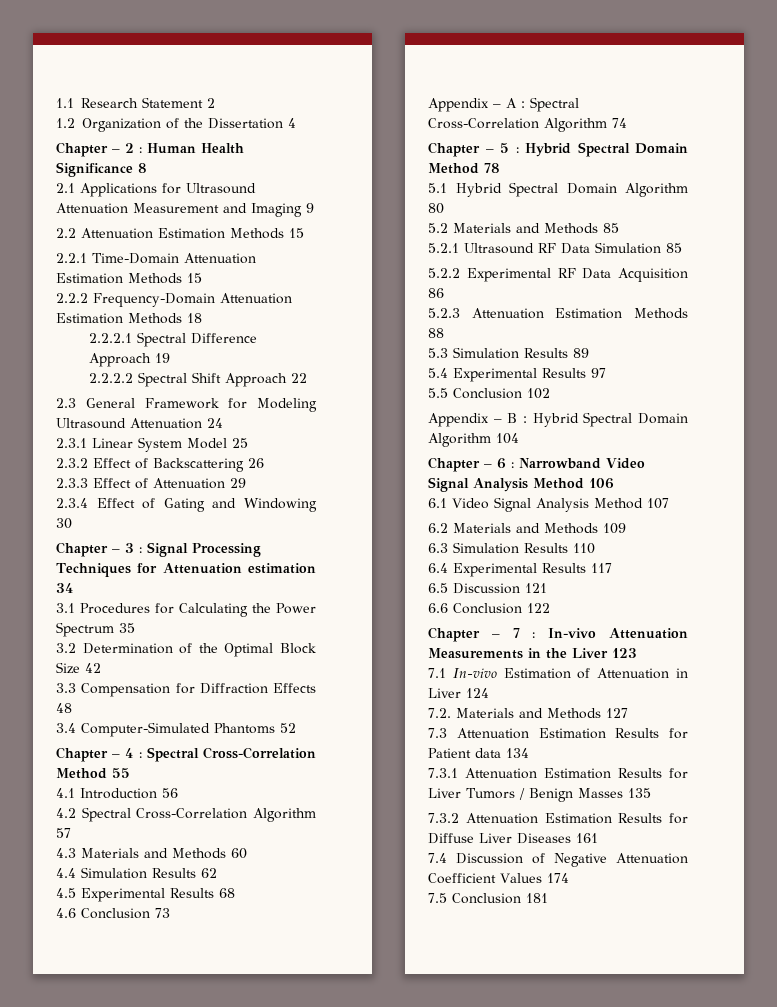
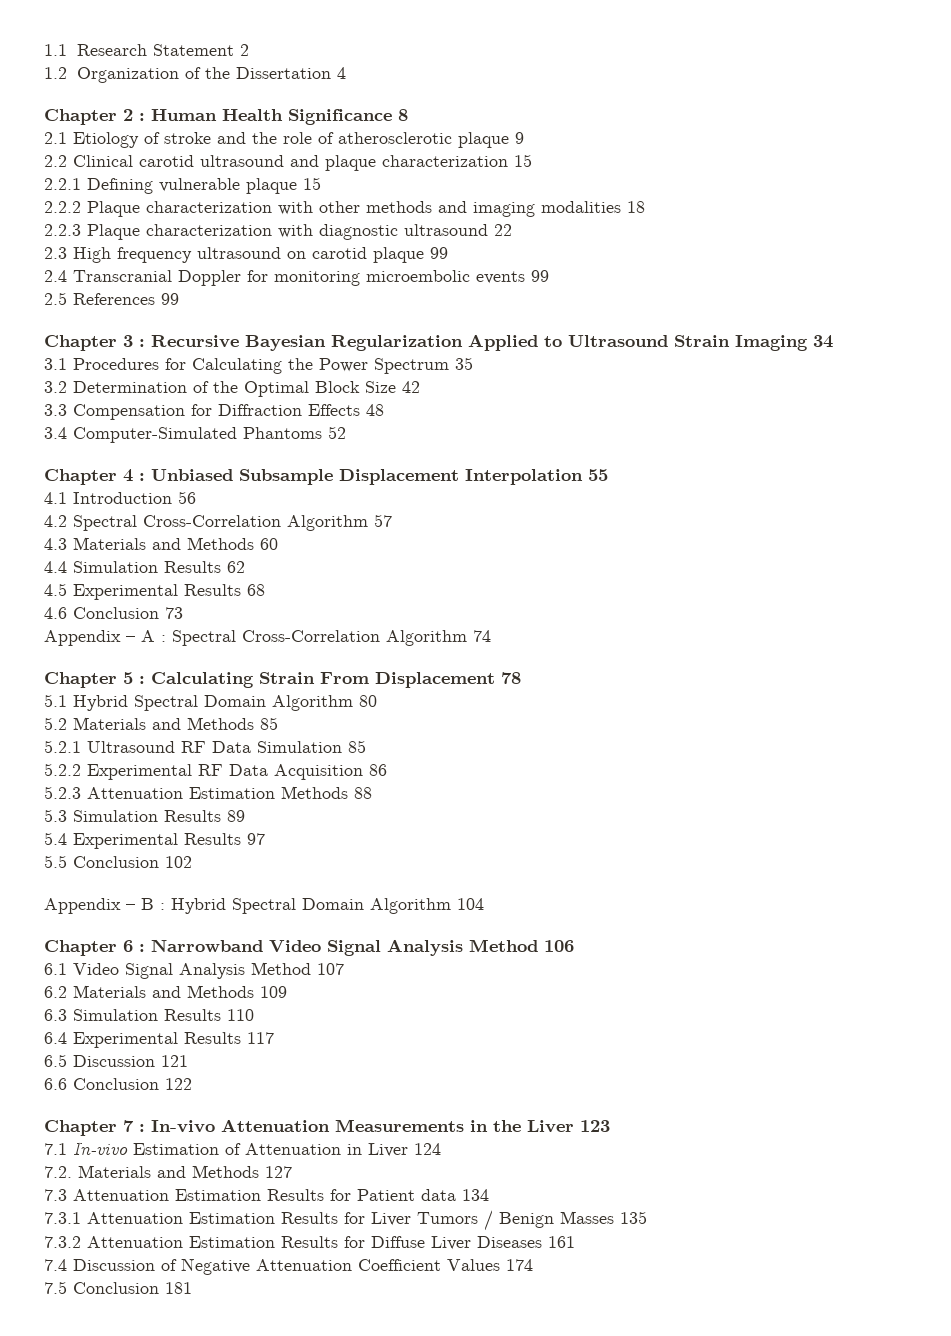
- Chapter – 2 : Human Health Significance 8
+ Chapter 2 : Human Health Significance 8
- 2.1 Applications for Ultrasound Attenuation Measurement and Imaging 9
- 2.2 Attenuation Estimation Methods 15
- 2.2.1 Time-Domain Attenuation Estimation Methods 15
- 2.2.2 Frequency-Domain Attenuation Estimation Methods 18
- 2.2.2.1 Spectral Difference Approach 19
- 2.2.2.2 Spectral Shift Approach 22
- 2.3 General Framework for Modeling Ultrasound Attenuation 24
- 2.3.1 Linear System Model 25
- 2.3.2 Effect of Backscattering 26
- 2.3.3 Effect of Attenuation 29
- 2.3.4 Effect of Gating and Windowing 30
- Chapter – 3 : Signal Processing Techniques for Attenuation estimation 34
+ 2.1 Etiology of stroke and the role of atherosclerotic plaque 9
+ 2.2 Clinical carotid ultrasound and plaque characterization 15
+ 2.2.1 Defining vulnerable plaque 15
+ 2.2.2 Plaque characterization with other methods and imaging modalities 18
+ 2.2.3 Plaque characterization with diagnostic ultrasound 22
+ 2.3 High frequency ultrasound on carotid plaque 99
+ 2.4 Transcranial Doppler for monitoring microembolic events 99
+ 2.5 References 99
+ Chapter 3 : Recursive Bayesian Regularization Applied to Ultrasound Strain Imaging 34
- Chapter – 4 : Spectral Cross-Correlation Method 55
+ Chapter 4 : Unbiased Subsample Displacement Interpolation 55
- Chapter – 5 : Hybrid Spectral Domain Method 78
+ Chapter 5 : Calculating Strain From Displacement 78
- Chapter – 6 : Narrowband Video Signal Analysis Method 106
+ Chapter 6 : Narrowband Video Signal Analysis Method 106
- Chapter – 7 : In-vivo Attenuation Measurements in the Liver 123
+ Chapter 7 : In-vivo Attenuation Measurements in the Liver 123

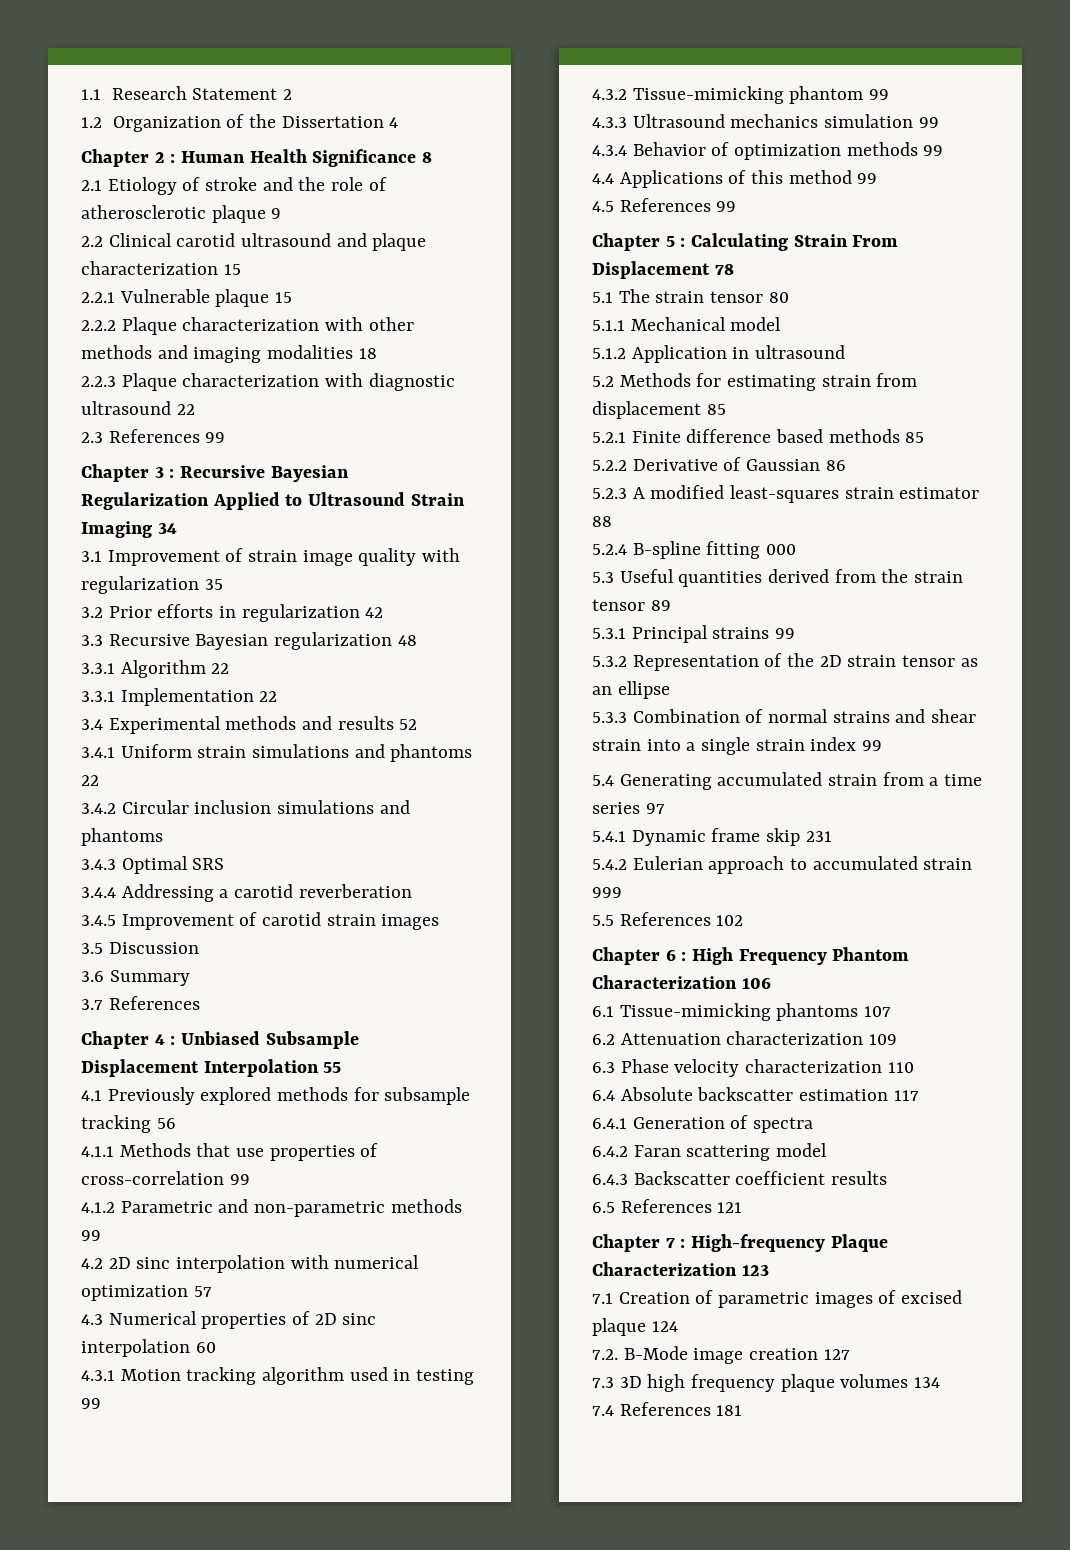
- 2.2.1 Defining vulnerable plaque 15
+ 2.2.1 Vulnerable plaque 15
- 2.3 High frequency ultrasound on carotid plaque 99
- 2.4 Transcranial Doppler for monitoring microembolic events 99
- 2.5 References 99
+ 2.3 References 99
- 3.1 Procedures for Calculating the Power Spectrum 35
- 3.2 Determination of the Optimal Block Size 42
- 3.3 Compensation for Diffraction Effects 48
- 3.4 Computer-Simulated Phantoms 52
+ 3.1 Improvement of strain image quality with regularization 35
+ 3.2 Prior efforts in regularization 42
+ 3.3 Recursive Bayesian regularization 48
+ 3.3.1 Algorithm 22
+ 3.3.1 Implementation 22
+ 3.4 Experimental methods and results 52
+ 3.4.1 Uniform strain simulations and phantoms 22
+ 3.4.2 Circular inclusion simulations and phantoms
+ 3.4.3 Optimal SRS
+ 3.4.4 Addressing a carotid reverberation
+ 3.4.5 Improvement of carotid strain images
+ 3.5 Discussion
+ 3.6 Summary
+ 3.7 References
- 4.1 Introduction 56
- 4.2 Spectral Cross-Correlation Algorithm 57
- 4.3 Materials and Methods 60
- 4.4 Simulation Results 62
- 4.5 Experimental Results 68
- 4.6 Conclusion 73
- Appendix – A : Spectral Cross-Correlation Algorithm 74
+ 4.1 Previously explored methods for subsample tracking 56
+ 4.1.1 Methods that use properties of cross-correlation 99
+ 4.1.2 Parametric and non-parametric methods 99
+ 4.2 2D sinc interpolation with numerical optimization 57
+ 4.3 Numerical properties of 2D sinc interpolation 60
+ 4.3.1 Motion tracking algorithm used in testing 99
+ 4.3.2 Tissue-mimicking phantom 99
+ 4.3.3 Ultrasound mechanics simulation 99
+ 4.3.4 Behavior of optimization methods 99
+ 4.4 Applications of this method 99
+ 4.5 References 99
- 5.1 Hybrid Spectral Domain Algorithm 80
- 5.2 Materials and Methods 85
- 5.2.1 Ultrasound RF Data Simulation 85
- 5.2.2 Experimental RF Data Acquisition 86
- 5.2.3 Attenuation Estimation Methods 88
- 5.3 Simulation Results 89
- 5.4 Experimental Results 97
+ 5.1 The strain tensor 80
+ 5.1.1 Mechanical model
+ 5.1.2 Application in ultrasound
+ 5.2 Methods for estimating strain from displacement 85
+ 5.2.1 Finite difference based methods 85
+ 5.2.2 Derivative of Gaussian 86
+ 5.2.3 A modified least-squares strain estimator 88
+ 5.2.4 B-spline fitting 000
+ 5.3 Useful quantities derived from the strain tensor 89
+ 5.3.1 Principal strains 99
+ 5.3.2 Representation of the 2D strain tensor as an ellipse
+ 5.3.3 Combination of normal strains and shear strain into a single strain index 99
+ 5.4 Generating accumulated strain from a time series 97
+ 5.4.1 Dynamic frame skip 231
+ 5.4.2 Eulerian approach to accumulated strain 999
- 5.5 Conclusion 102
+ 5.5 References 102
- Appendix – B : Hybrid Spectral Domain Algorithm 104
- Chapter 6 : Narrowband Video Signal Analysis Method 106
- 6.1 Video Signal Analysis Method 107
+ Chapter 6 : High Frequency Phantom Characterization 106
+ 6.1 Tissue-mimicking phantoms 107
- 6.2 Materials and Methods 109
+ 6.2 Attenuation characterization 109
- 6.3 Simulation Results 110
+ 6.3 Phase velocity characterization 110
- 6.4 Experimental Results 117
+ 6.4 Absolute backscatter estimation 117
+ 6.4.1 Generation of spectra
+ 6.4.2 Faran scattering model
+ 6.4.3 Backscatter coefficient results
- 6.5 Discussion 121
+ 6.5 References 121
- 6.6 Conclusion 122
- Chapter 7 : In-vivo Attenuation Measurements in the Liver 123
- 7.1 In-vivo Estimation of Attenuation in Liver 124
+ Chapter 7 : High-frequency Plaque Characterization 123
+ 7.1 Creation of parametric images of excised plaque 124
- 7.2. Materials and Methods 127
+ 7.2. B-Mode image creation 127
- 7.3 Attenuation Estimation Results for Patient data 134
- 7.3.1 Attenuation Estimation Results for Liver Tumors / Benign Masses 135
- 7.3.2 Attenuation Estimation Results for Diffuse Liver Diseases 161
- 7.4 Discussion of Negative Attenuation Coefficient Values 174
- 7.5 Conclusion 181
+ 7.3 3D high frequency plaque volumes 134
+ 7.4 References 181

